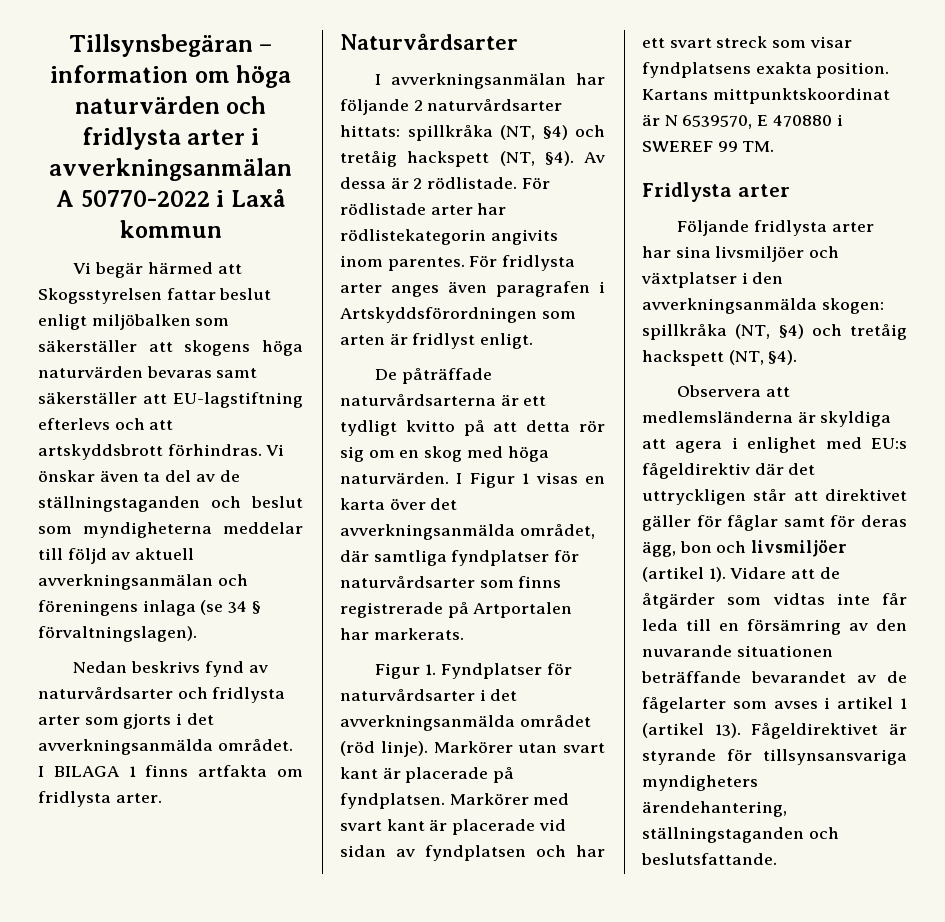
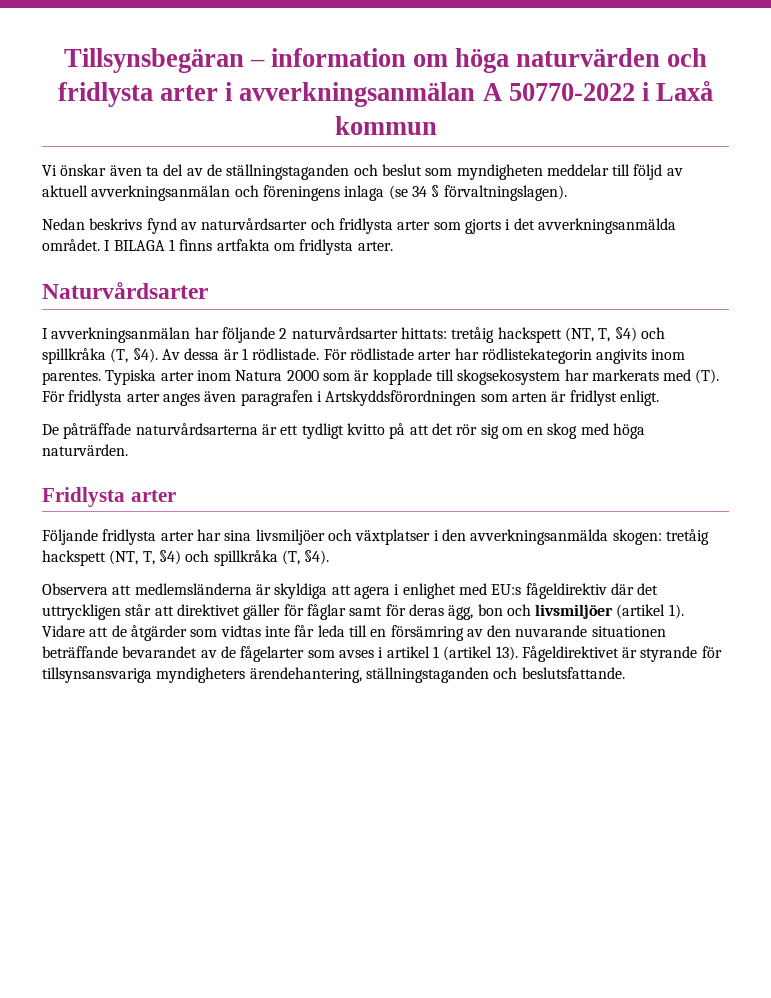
- Vi begär härmed att Skogsstyrelsen fattar beslut enligt miljöbalken som säkerställer att skogens höga naturvärden bevaras samt säkerställer att EU-lagstiftning efterlevs och att artskyddsbrott förhindras. Vi önskar även ta del av de ställningstaganden och beslut som myndigheterna meddelar till följd av aktuell avverkningsanmälan och föreningens inlaga (se 34 § förvaltningslagen).
+ Vi önskar även ta del av de ställningstaganden och beslut som myndigheten meddelar till följd av aktuell avverkningsanmälan och föreningens inlaga (se 34 § förvaltningslagen).
- I avverkningsanmälan har följande 2 naturvårdsarter hittats: spillkråka (NT, §4) och tretåig hackspett (NT, §4).
+ I avverkningsanmälan har följande 2 naturvårdsarter hittats: tretåig hackspett (NT, T, §4) och spillkråka (T, §4).
- Av dessa är 2 rödlistade.
+ Av dessa är 1 rödlistade.
- För fridlysta arter anges även paragrafen i Artskyddsförordningen som arten är fridlyst enligt.
+ Typiska arter inom Natura 2000 som är kopplade till skogsekosystem har markerats med (T). För fridlysta arter anges även paragrafen i Artskyddsförordningen som arten är fridlyst enligt.
- De påträffade naturvårdsarterna är ett tydligt kvitto på att detta rör sig om en skog med höga naturvärden. I Figur 1 visas en karta över det avverkningsanmälda området, där samtliga fyndplatser för naturvårdsarter som finns registrerade på Artportalen har markerats.
- Figur 1. Fyndplatser för naturvårdsarter i det avverkningsanmälda området (röd linje). Markörer utan svart kant är placerade på fyndplatsen. Markörer med svart kant är placerade vid sidan av fyndplatsen och har ett svart streck som visar fyndplatsens exakta position. Kartans mittpunktskoordinat är N 6539570, E 470880 i SWEREF 99 TM.
+ De påträffade naturvårdsarterna är ett tydligt kvitto på att det rör sig om en skog med höga naturvärden.
- Följande fridlysta arter har sina livsmiljöer och växtplatser i den avverkningsanmälda skogen: spillkråka (NT, §4) och tretåig hackspett (NT, §4).
+ Följande fridlysta arter har sina livsmiljöer och växtplatser i den avverkningsanmälda skogen: tretåig hackspett (NT, T, §4) och spillkråka (T, §4).

